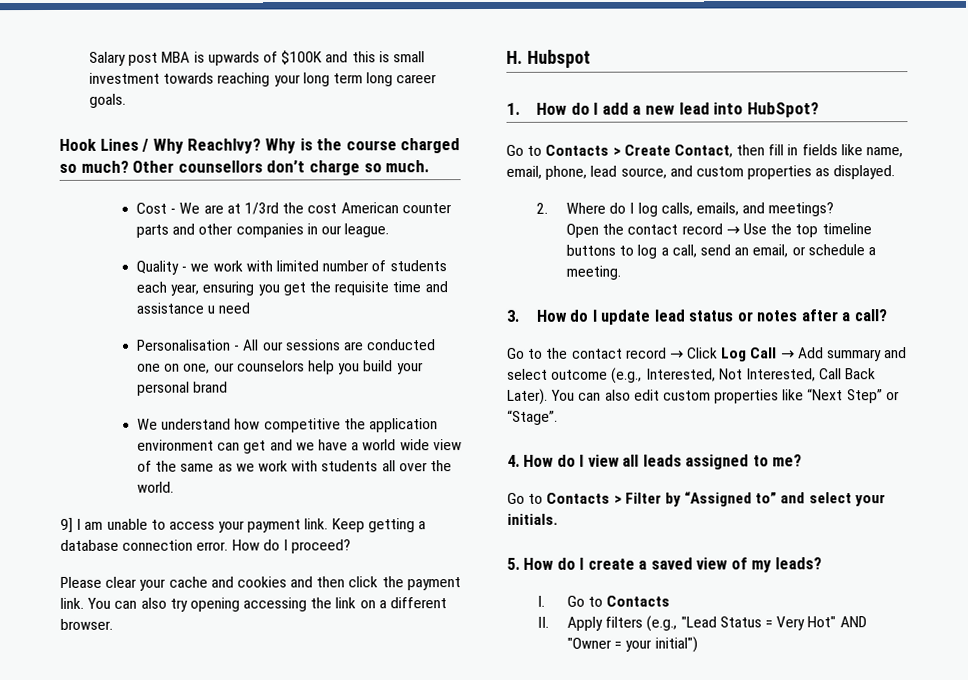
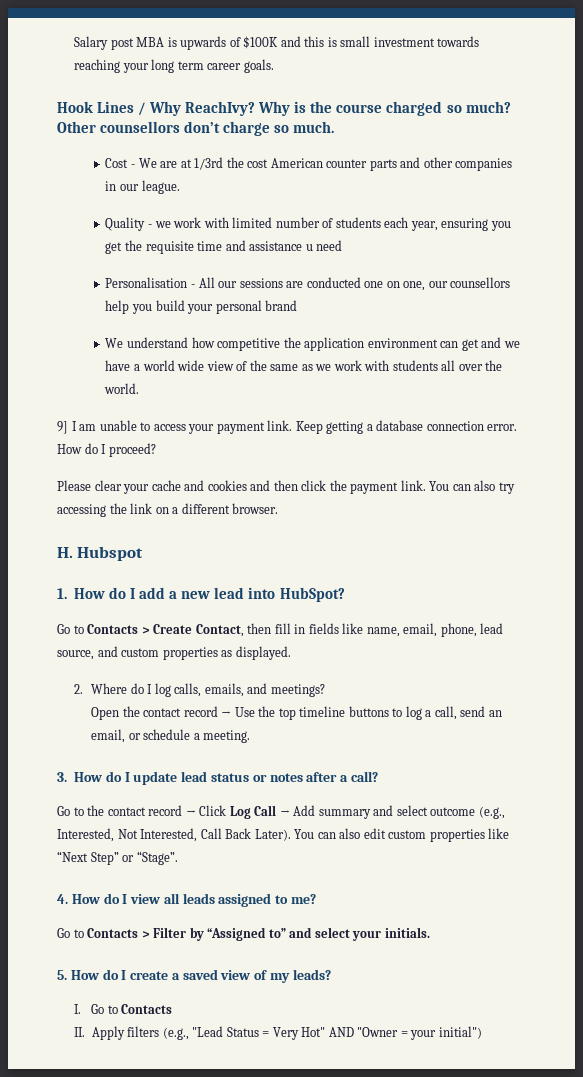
- Salary post MBA is upwards of $100K and this is small investment towards reaching your long term long career goals.
+ Salary post MBA is upwards of $100K and this is small investment towards reaching your long term career goals.
- Personalisation - All our sessions are conducted one on one, our counselors help you build your personal brand
+ Personalisation - All our sessions are conducted one on one, our counsellors help you build your personal brand
- You can also try opening accessing the link on a different browser.
+ You can also try accessing the link on a different browser.

